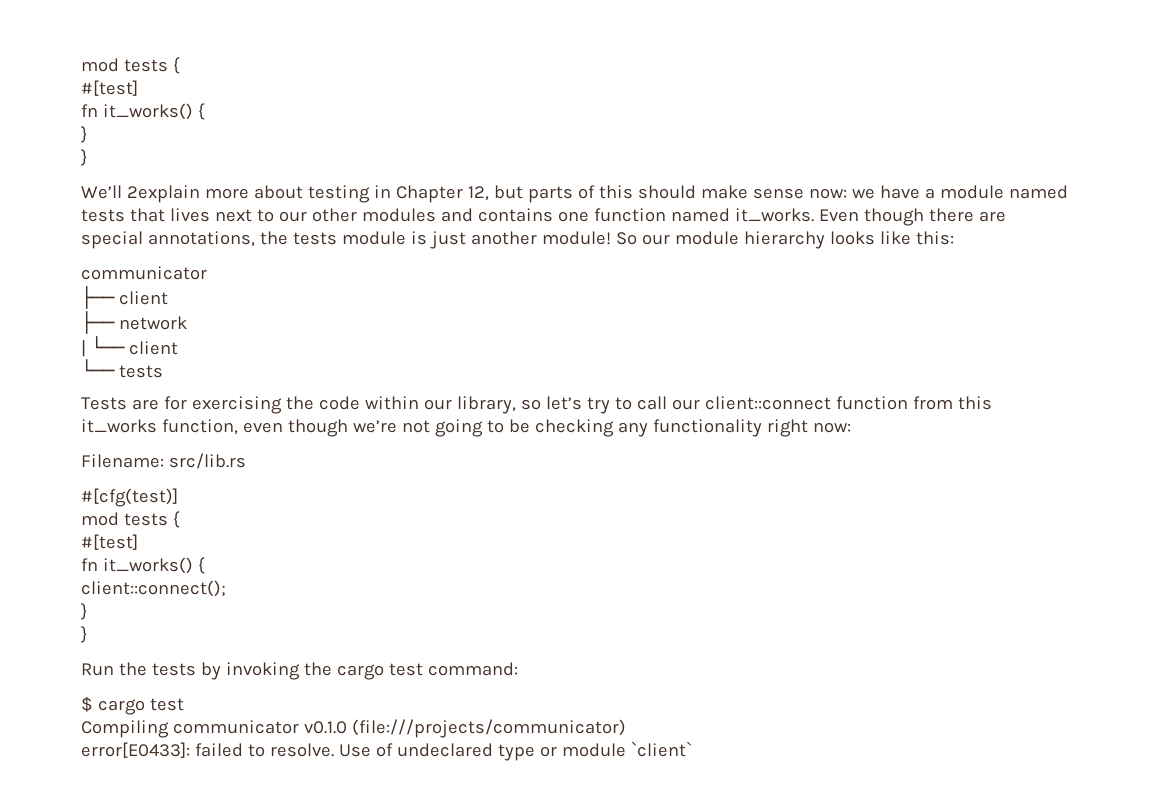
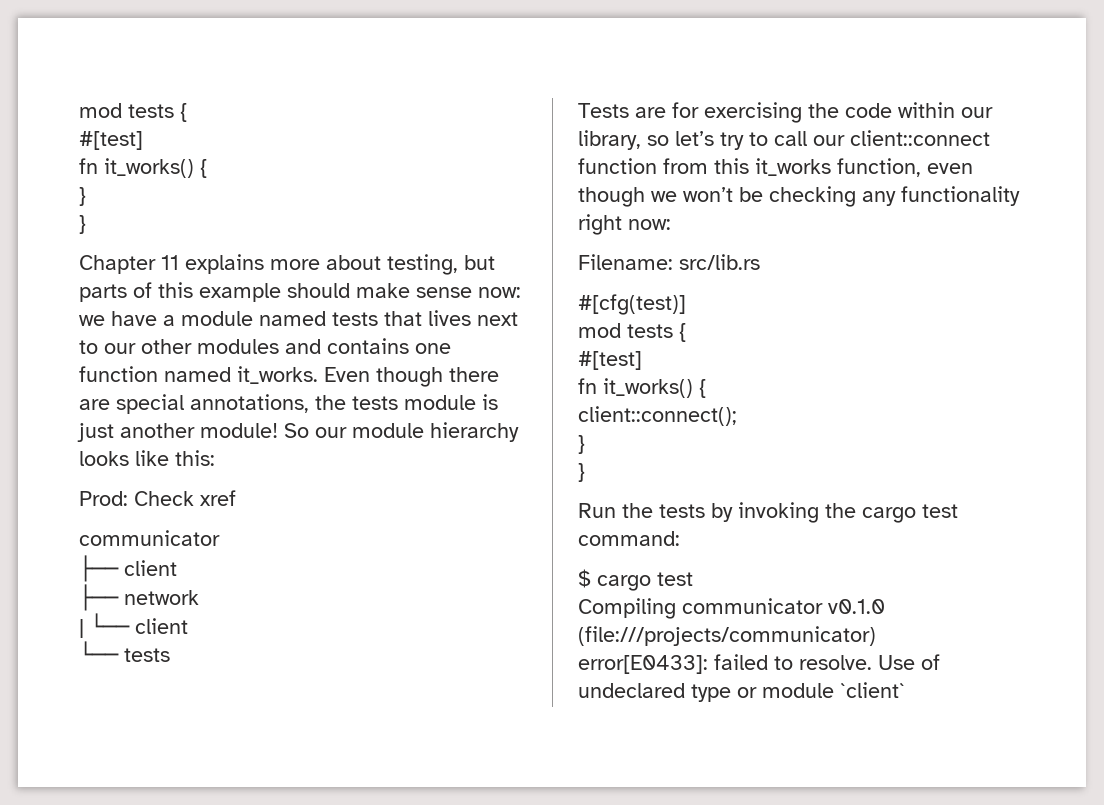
- We’ll 2explain more about testing in Chapter 12, but parts of this should make sense now: we have a module named tests that lives next to our other modules and contains one function named it_works.
+ Chapter 11 explains more about testing, but parts of this example should make sense now: we have a module named tests that lives next to our other modules and contains one function named it_works.
+ Prod: Check xref
- Tests are for exercising the code within our library, so let’s try to call our client::connect function from this it_works function, even though we’re not going to be checking any functionality right now:
+ Tests are for exercising the code within our library, so let’s try to call our client::connect function from this it_works function, even though we won’t be checking any functionality right now:

